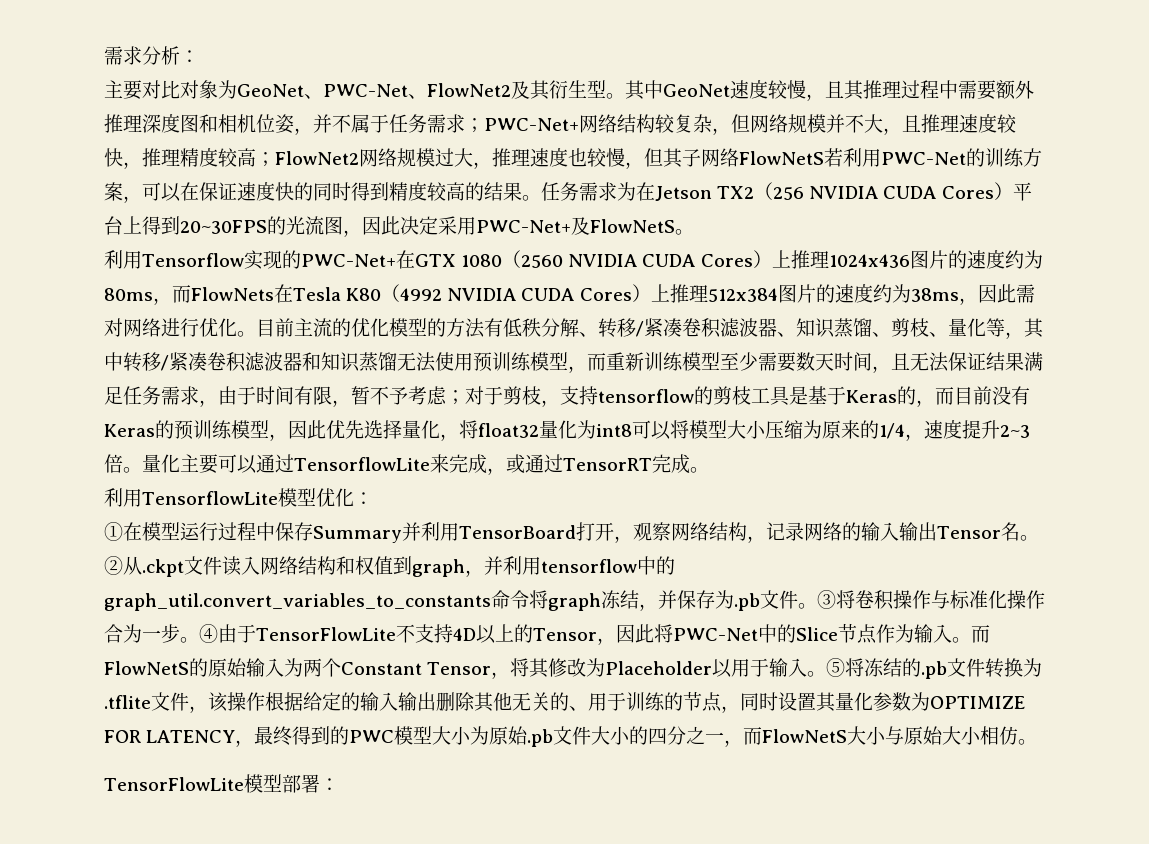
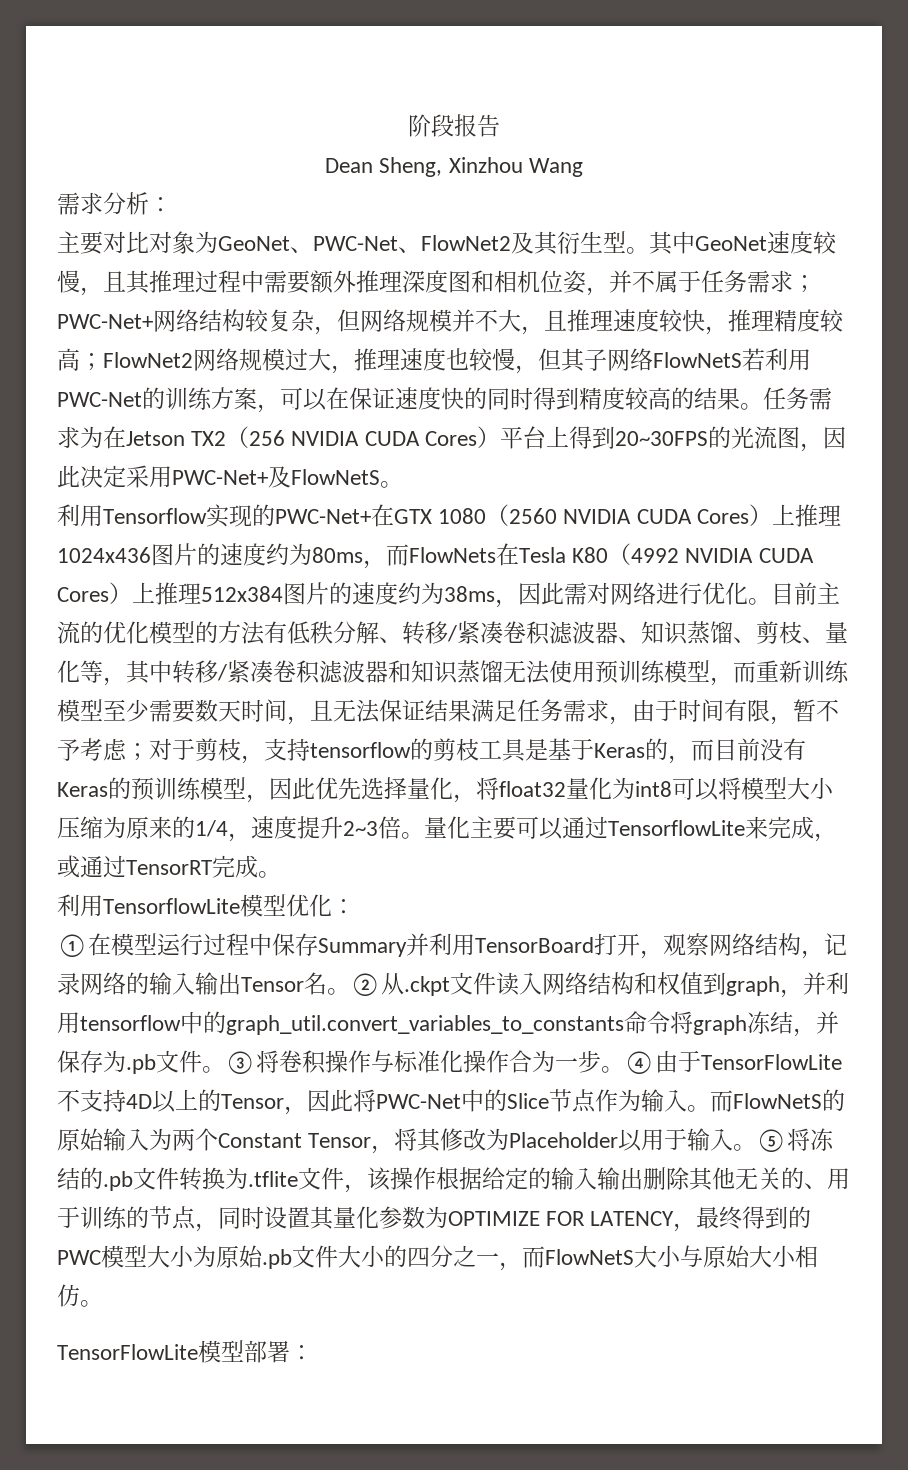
+ 阶段报告
+ Dean Sheng, Xinzhou Wang

